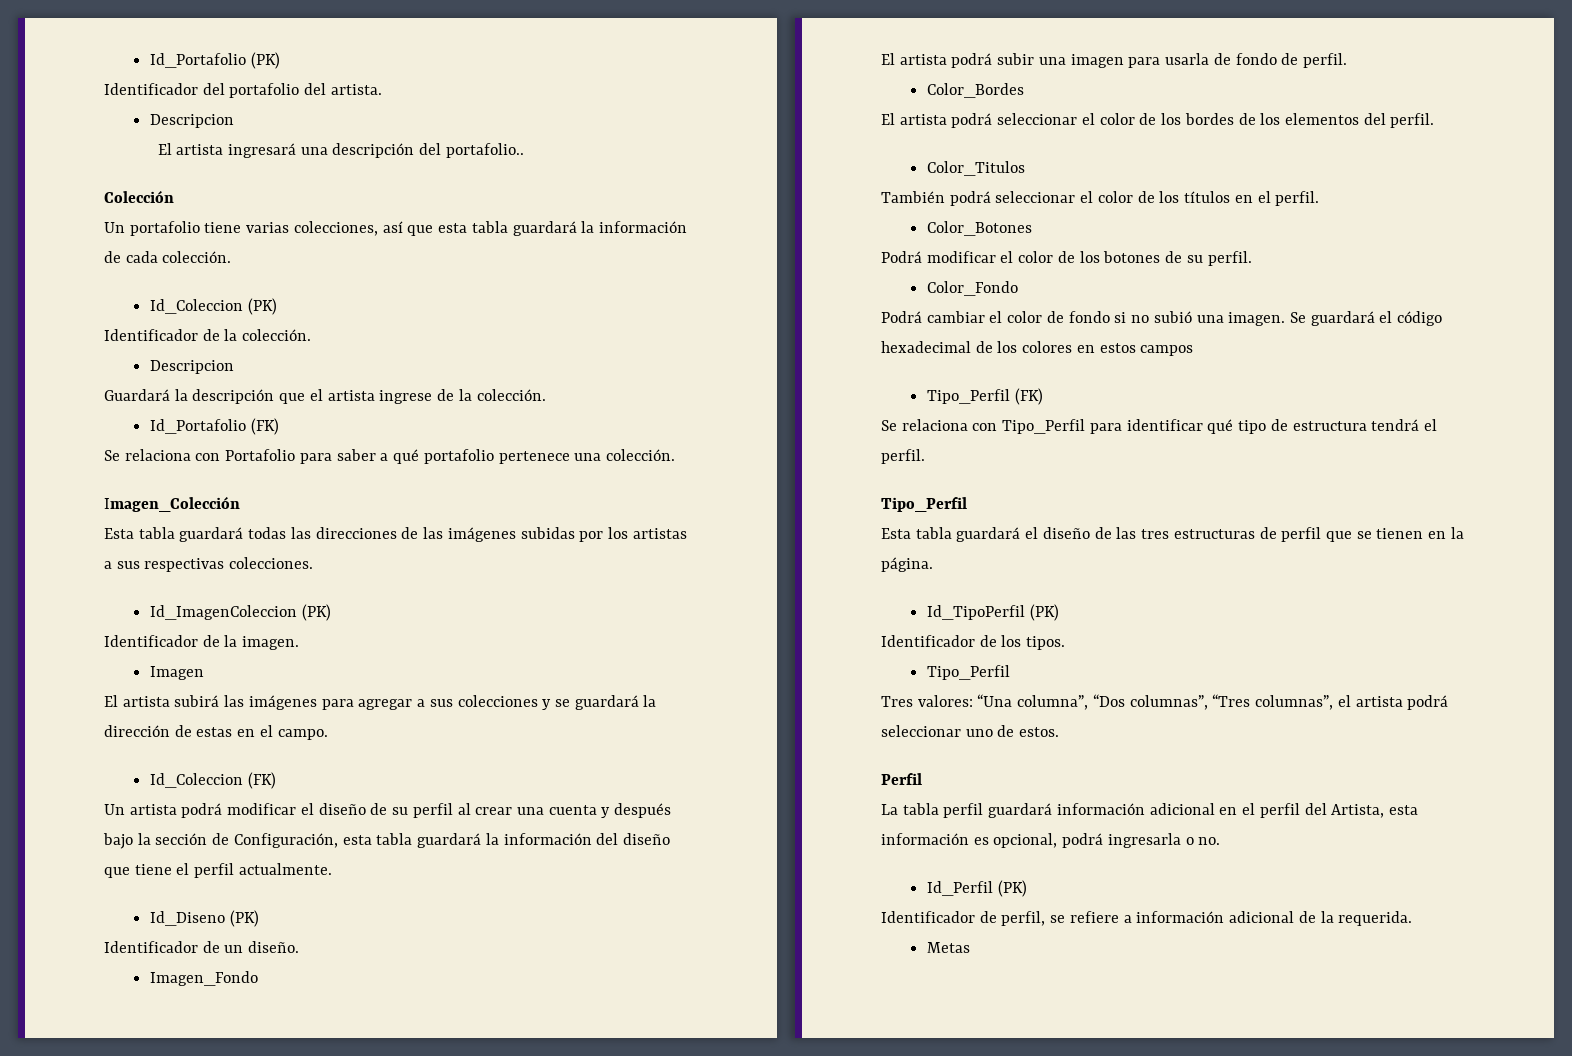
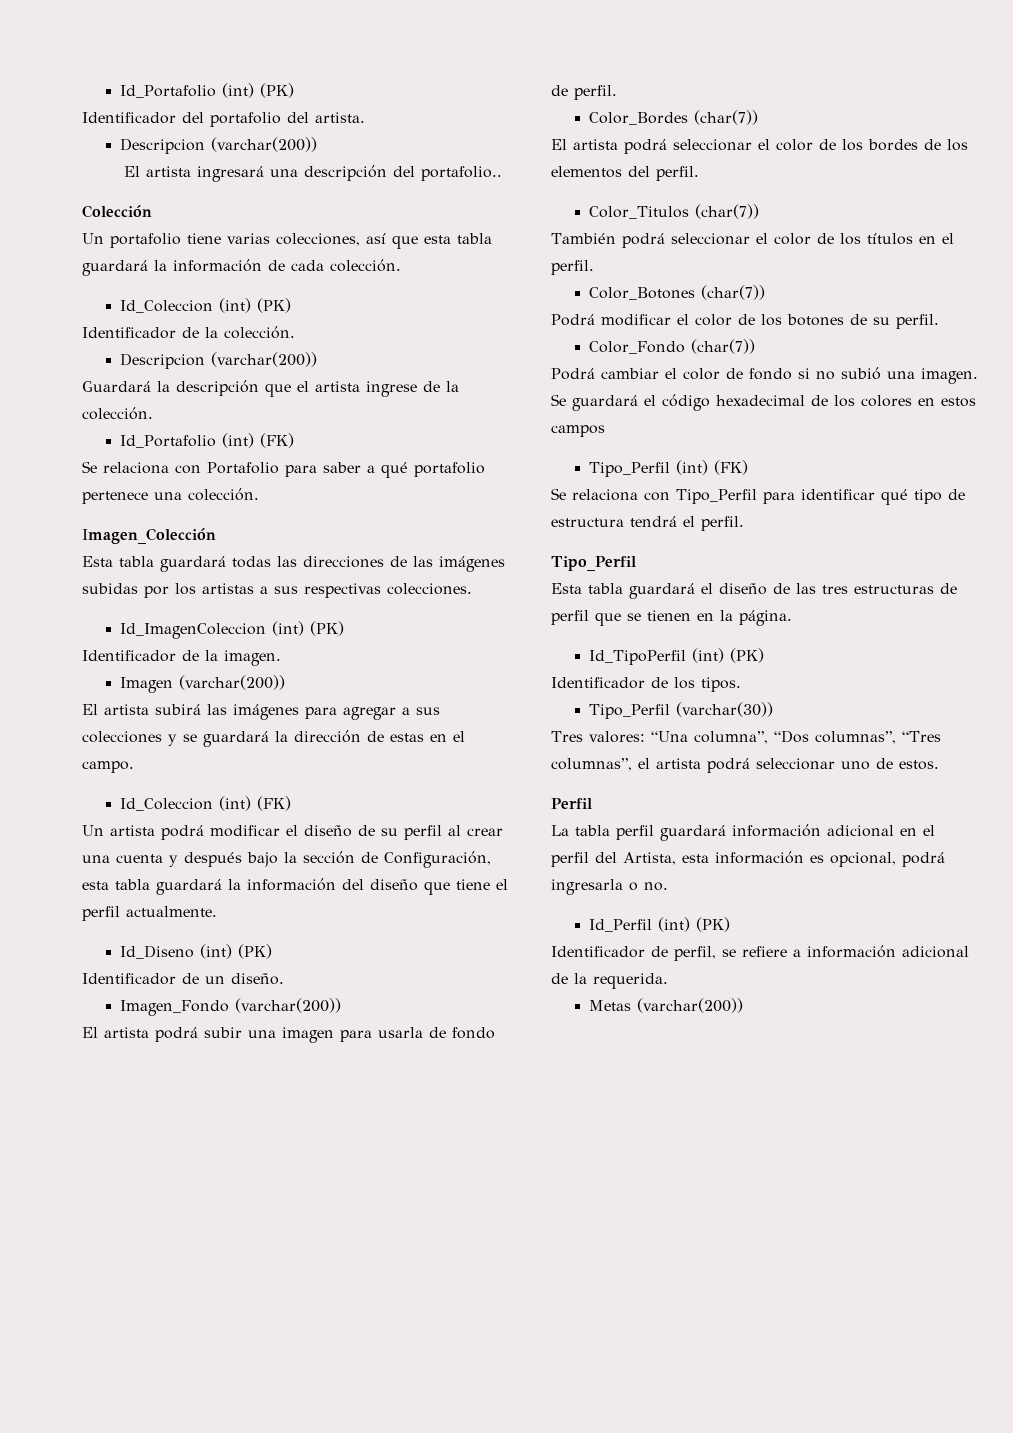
- Id_Portafolio (PK)
+ Id_Portafolio (int) (PK)
  Identificador del portafolio del artista.
- Descripcion
+ Descripcion (varchar(200))
- Id_Coleccion (PK)
+ Id_Coleccion (int) (PK)
  Identificador de la colección.
- Descripcion
+ Descripcion (varchar(200))
- Id_Portafolio (FK)
+ Id_Portafolio (int) (FK)
- Id_ImagenColeccion (PK)
+ Id_ImagenColeccion (int) (PK)
- Imagen
+ Imagen (varchar(200))
- Id_Coleccion (FK)
+ Id_Coleccion (int) (FK)
- Id_Diseno (PK)
+ Id_Diseno (int) (PK)
- Imagen_Fondo
+ Imagen_Fondo (varchar(200))
- Color_Bordes
+ Color_Bordes (char(7))
- Color_Titulos
+ Color_Titulos (char(7))
- Color_Botones
+ Color_Botones (char(7))
- Color_Fondo
+ Color_Fondo (char(7))
- Tipo_Perfil (FK)
+ Tipo_Perfil (int) (FK)
- Id_TipoPerfil (PK)
+ Id_TipoPerfil (int) (PK)
  Identificador de los tipos.
- Tipo_Perfil
+ Tipo_Perfil (varchar(30))
- Id_Perfil (PK)
+ Id_Perfil (int) (PK)
- Metas
+ Metas (varchar(200))

